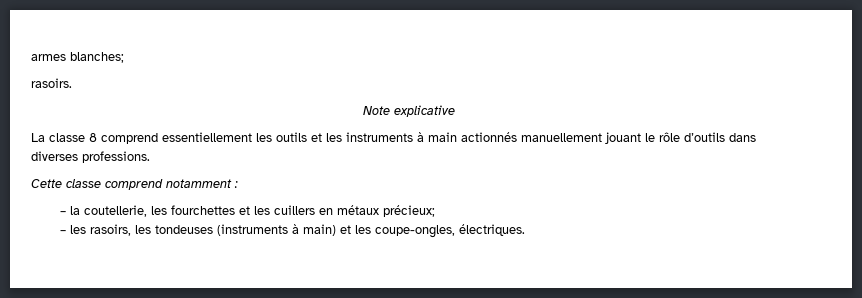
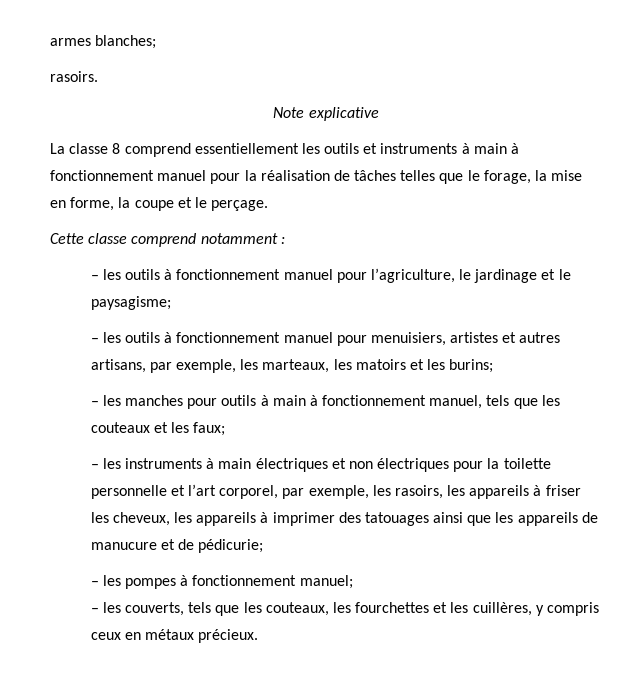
- La classe 8 comprend essentiellement les outils et les instruments à main actionnés manuellement jouant le rôle d’outils dans diverses professions.
+ La classe 8 comprend essentiellement les outils et instruments à main à fonctionnement manuel pour la réalisation de tâches telles que le forage, la mise en forme, la coupe et le perçage.
- – la coutellerie, les fourchettes et les cuillers en métaux précieux;
- – les rasoirs, les tondeuses (instruments à main) et les coupe-ongles, électriques.
+ – les outils à fonctionnement manuel pour l’agriculture, le jardinage et le paysagisme;
+ – les outils à fonctionnement manuel pour menuisiers, artistes et autres artisans, par exemple, les marteaux, les matoirs et les burins;
+ – les manches pour outils à main à fonctionnement manuel, tels que les couteaux et les faux;
+ – les instruments à main électriques et non électriques pour la toilette personnelle et l’art corporel, par exemple, les rasoirs, les appareils à friser les cheveux, les appareils à imprimer des tatouages ainsi que les appareils de manucure et de pédicurie;
+ – les pompes à fonctionnement manuel;
+ – les couverts, tels que les couteaux, les fourchettes et les cuillères, y compris ceux en métaux précieux.

